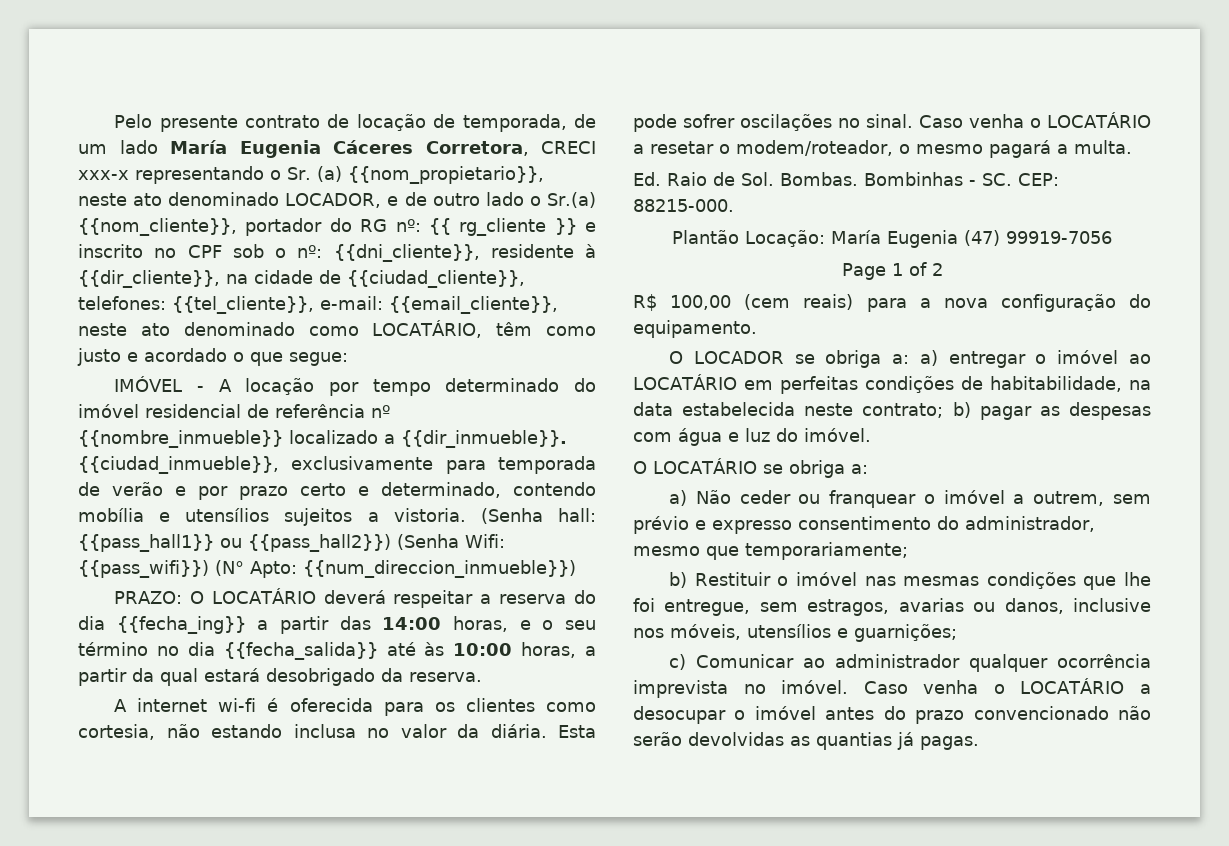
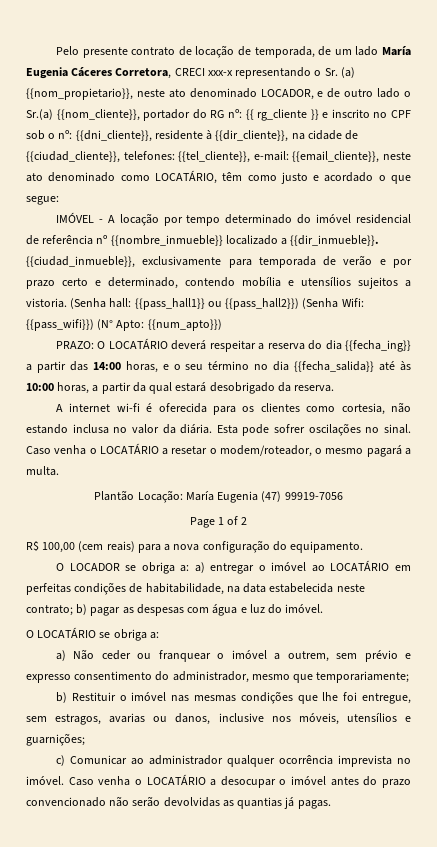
- (Senha hall: {{pass_hall1}} ou {{pass_hall2}}) (Senha Wifi: {{pass_wifi}}) (N° Apto: {{num_direccion_inmueble}})
+ (Senha hall: {{pass_hall1}} ou {{pass_hall2}}) (Senha Wifi: {{pass_wifi}}) (N° Apto: {{num_apto}})
- Ed. Raio de Sol. Bombas. Bombinhas - SC. CEP: 88215-000.

